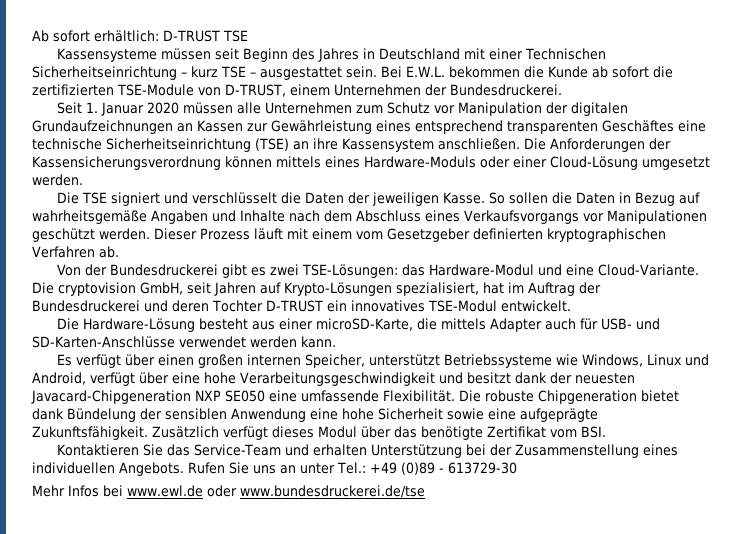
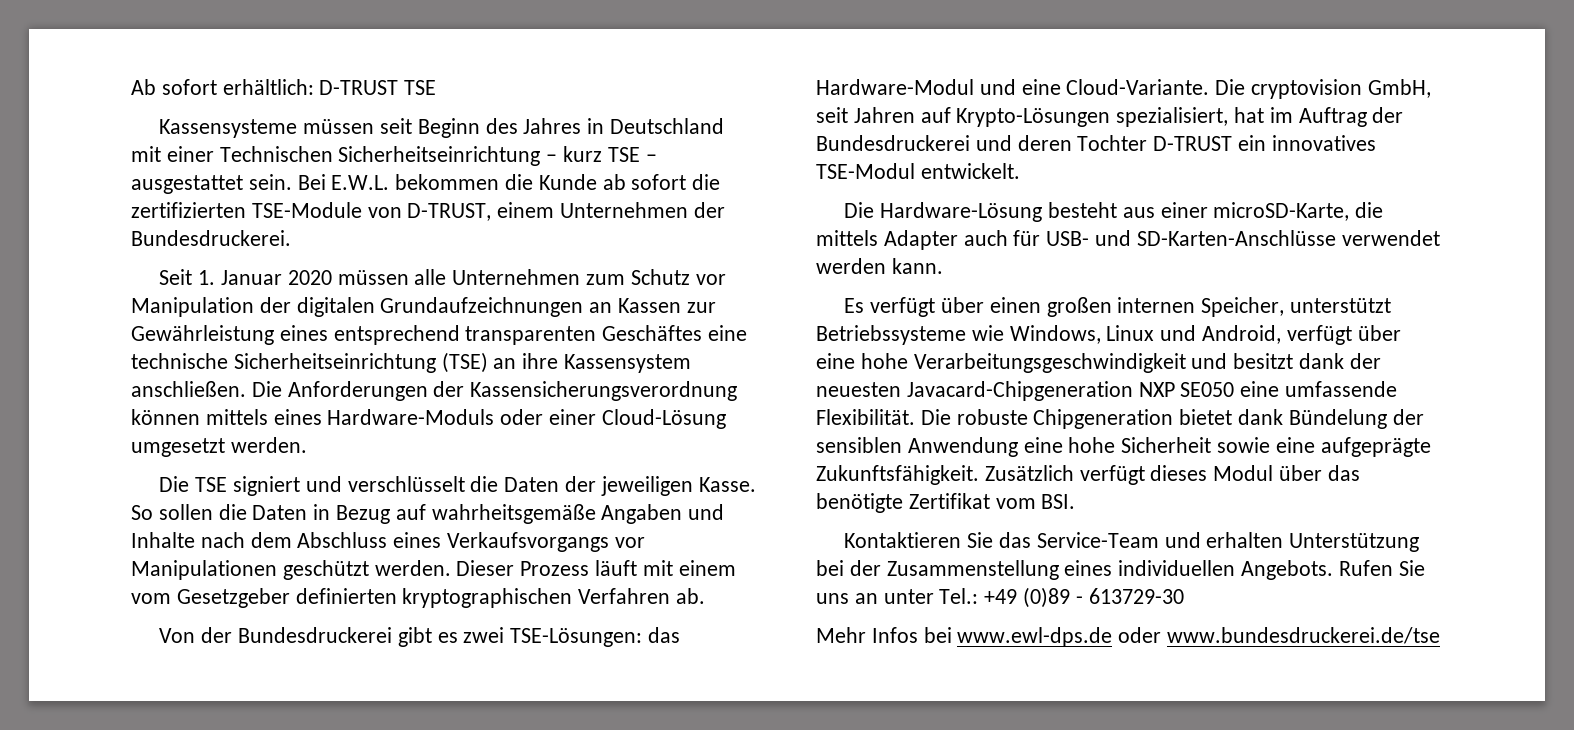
- Mehr Infos bei www.ewl.de oder www.bundesdruckerei.de/tse
+ Mehr Infos bei www.ewl-dps.de oder www.bundesdruckerei.de/tse

